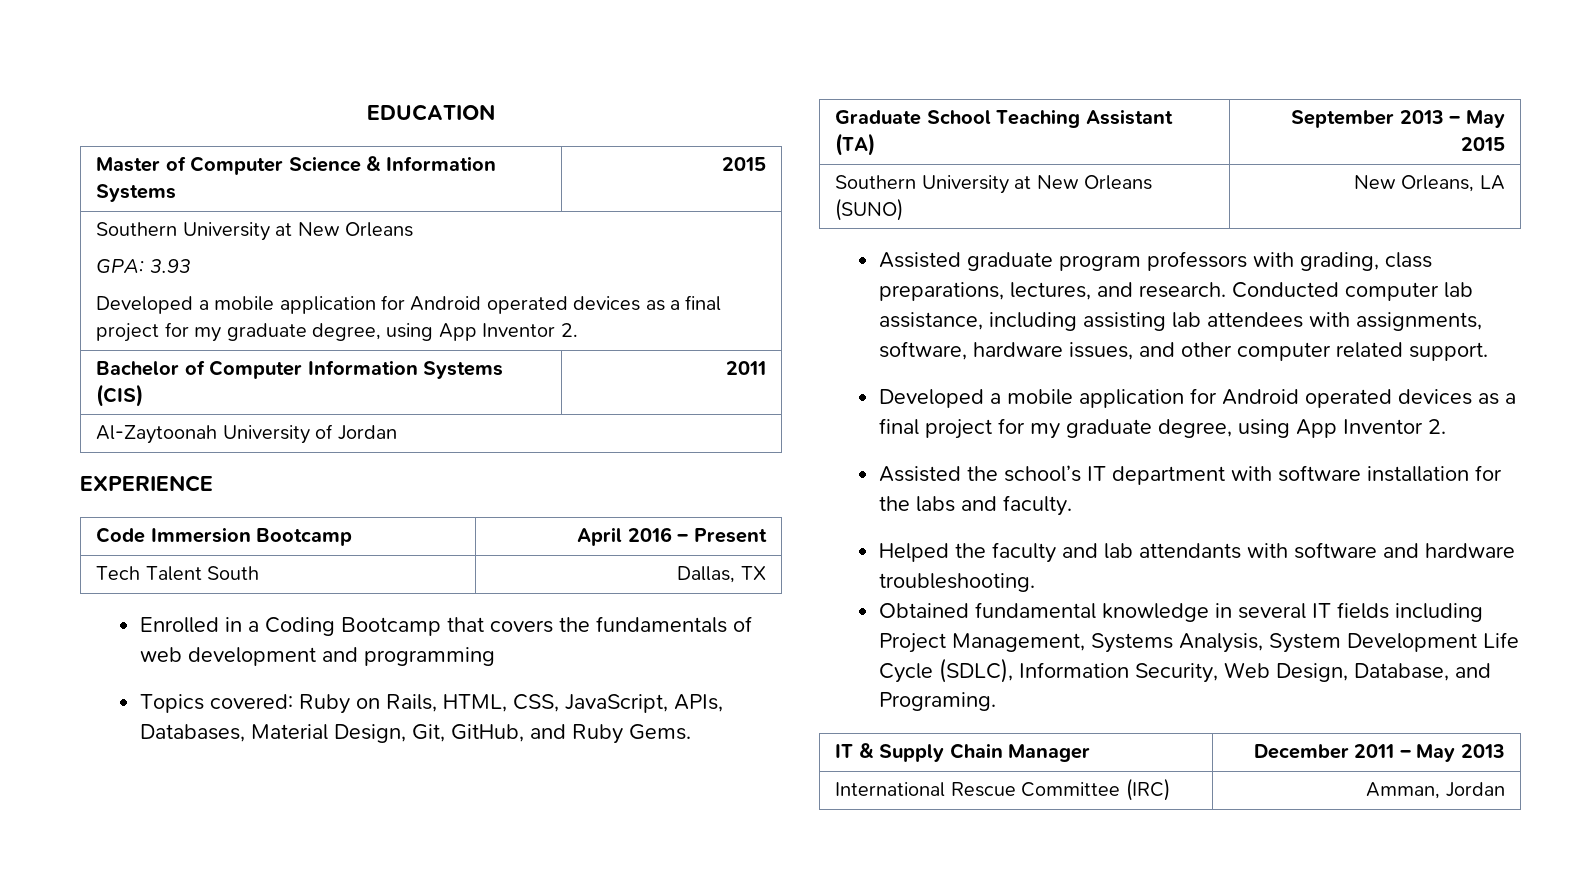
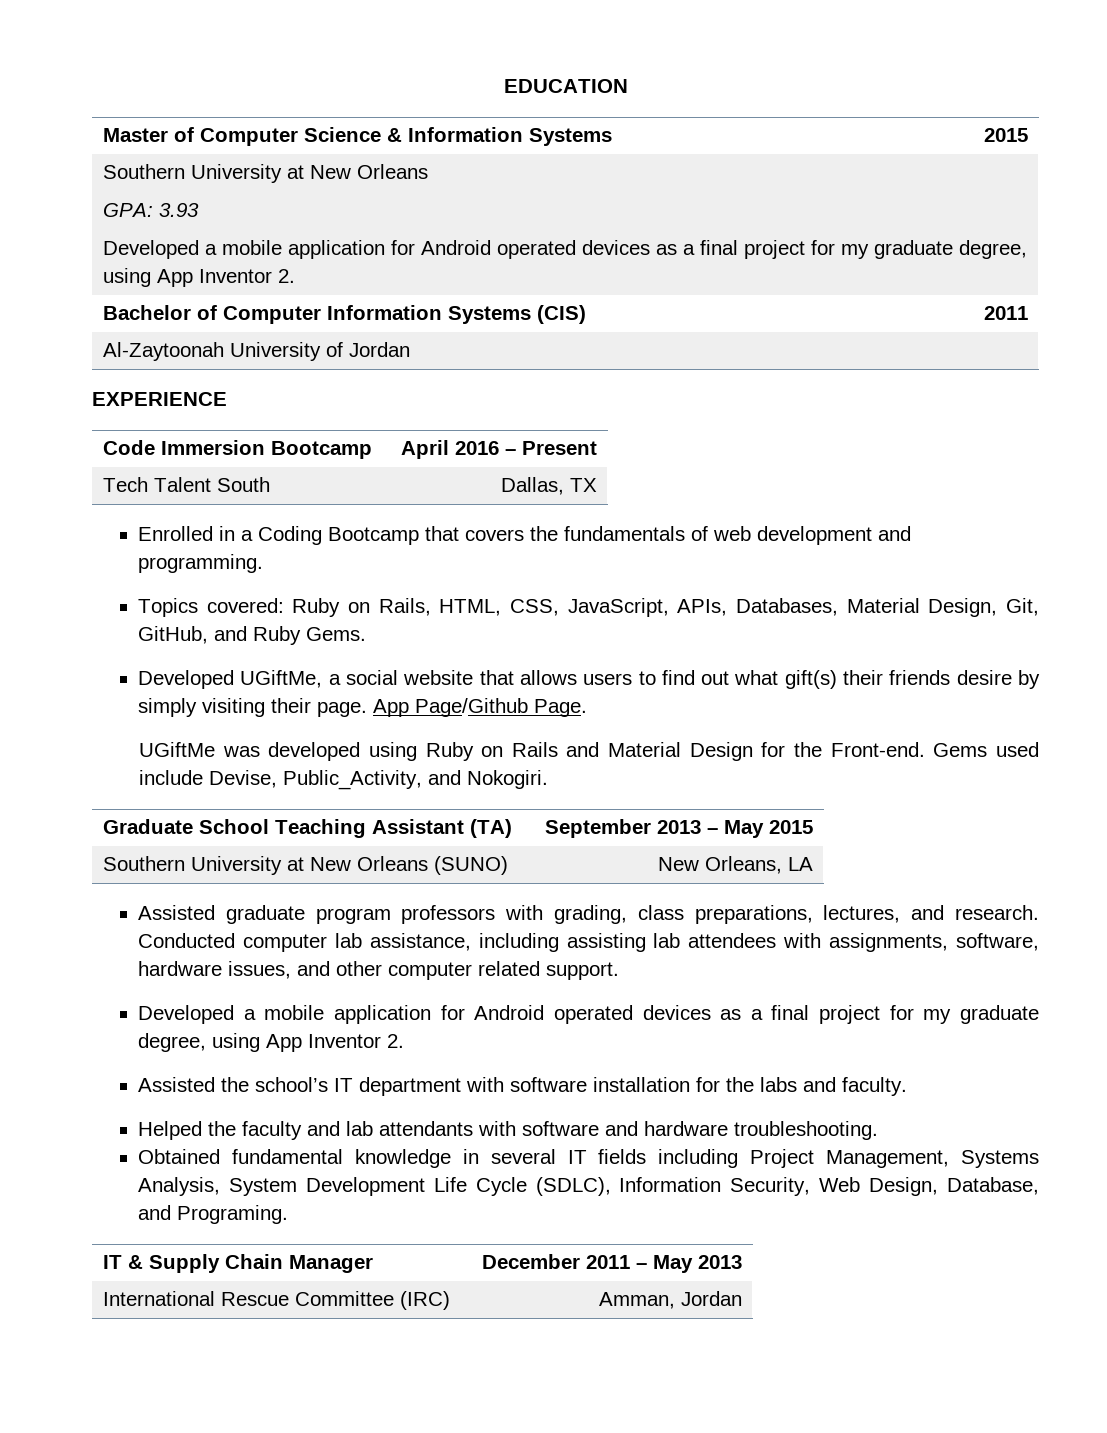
- Enrolled in a Coding Bootcamp that covers the fundamentals of web development and programming
+ Enrolled in a Coding Bootcamp that covers the fundamentals of web development and programming.
+ Developed UGiftMe, a social website that allows users to find out what gift(s) their friends desire by simply visiting their page. App Page/Github Page.
+ UGiftMe was developed using Ruby on Rails and Material Design for the Front-end. Gems used include Devise, Public_Activity, and Nokogiri.

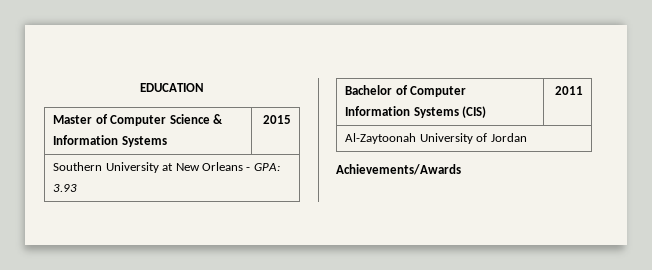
  Master of Computer Science & Information Systems | 2015
- Southern University at New Orleans
- GPA: 3.93
- Developed a mobile application for Android operated devices as a final project for my graduate degree, using App Inventor 2.
+ Southern University at New Orleans - GPA: 3.93
- EXPERIENCE
- Code Immersion Bootcamp | April 2016 – Present
- Tech Talent South | Dallas, TX
- Enrolled in a Coding Bootcamp that covers the fundamentals of web development and programming.
- Topics covered: Ruby on Rails, HTML, CSS, JavaScript, APIs, Databases, Material Design, Git, GitHub, and Ruby Gems.
- Developed UGiftMe, a social website that allows users to find out what gift(s) their friends desire by simply visiting their page. App Page/Github Page.
- UGiftMe was developed using Ruby on Rails and Material Design for the Front-end. Gems used include Devise, Public_Activity, and Nokogiri.
- Graduate School Teaching Assistant (TA) | September 2013 – May 2015
- Southern University at New Orleans (SUNO) | New Orleans, LA
- Assisted graduate program professors with grading, class preparations, lectures, and research. Conducted computer lab assistance, including assisting lab attendees with assignments, software, hardware issues, and other computer related support.
- Developed a mobile application for Android operated devices as a final project for my graduate degree, using App Inventor 2.
- Assisted the school’s IT department with software installation for the labs and faculty.
- Helped the faculty and lab attendants with software and hardware troubleshooting.
- Obtained fundamental knowledge in several IT fields including Project Management, Systems Analysis, System Development Life Cycle (SDLC), Information Security, Web Design, Database, and Programing.
- IT & Supply Chain Manager | December 2011 – May 2013
- International Rescue Committee (IRC) | Amman, Jordan
+ Achievements/Awards

